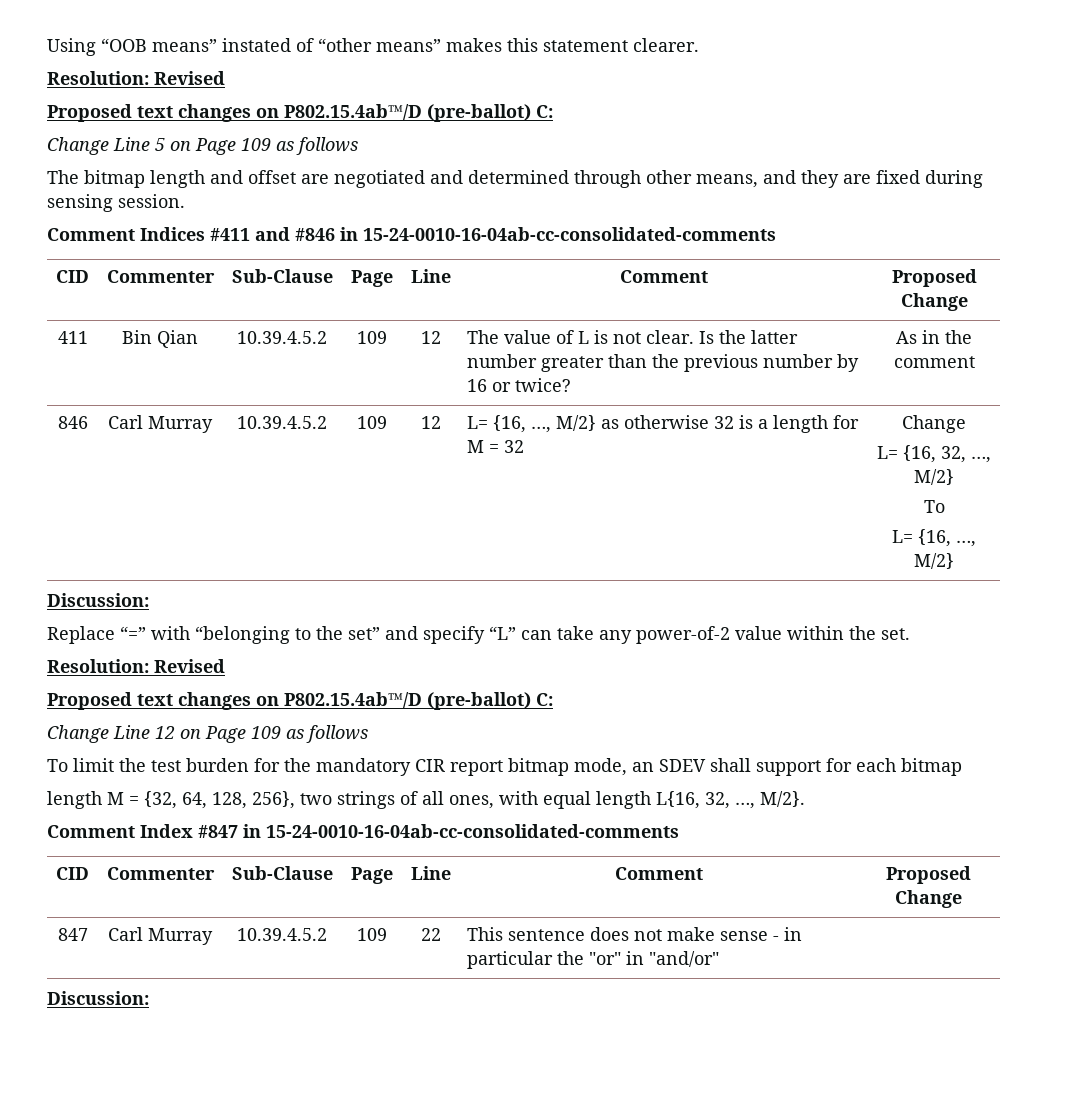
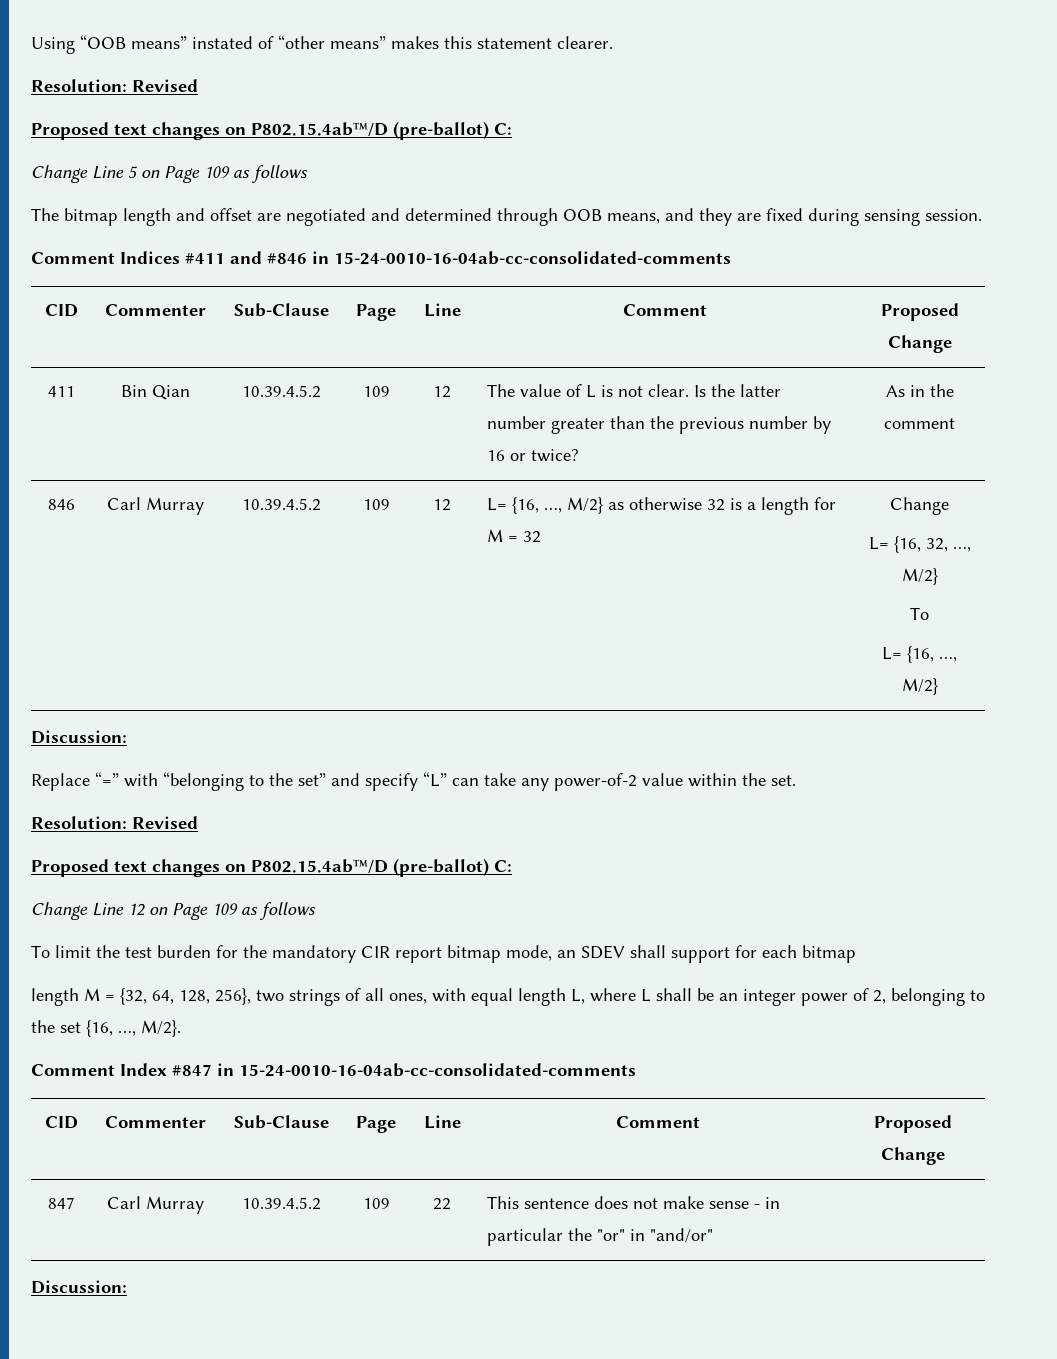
- The bitmap length and offset are negotiated and determined through other means, and they are fixed during sensing session.
+ The bitmap length and offset are negotiated and determined through OOB means, and they are fixed during sensing session.
- length M = {32, 64, 128, 256}, two strings of all ones, with equal length L{16, 32, …, M/2}.
+ length M = {32, 64, 128, 256}, two strings of all ones, with equal length L, where L shall be an integer power of 2, belonging to the set {16, …, M/2}.

